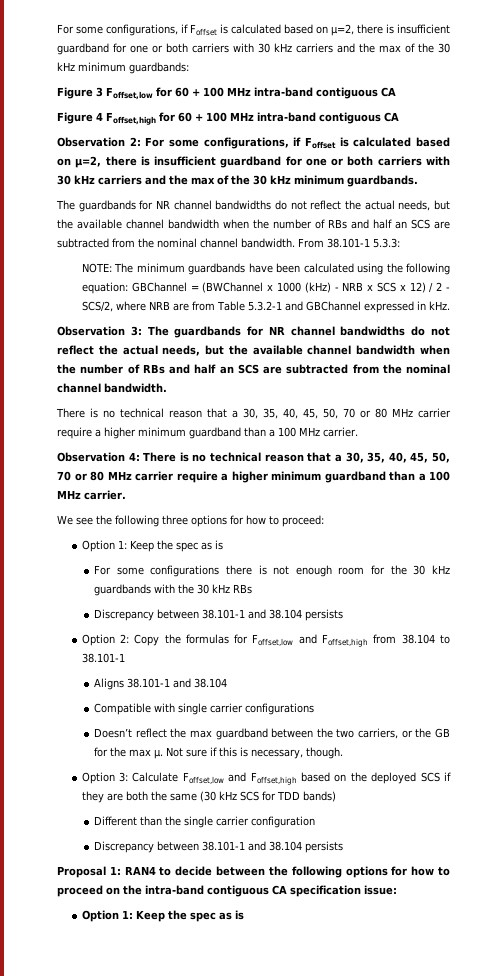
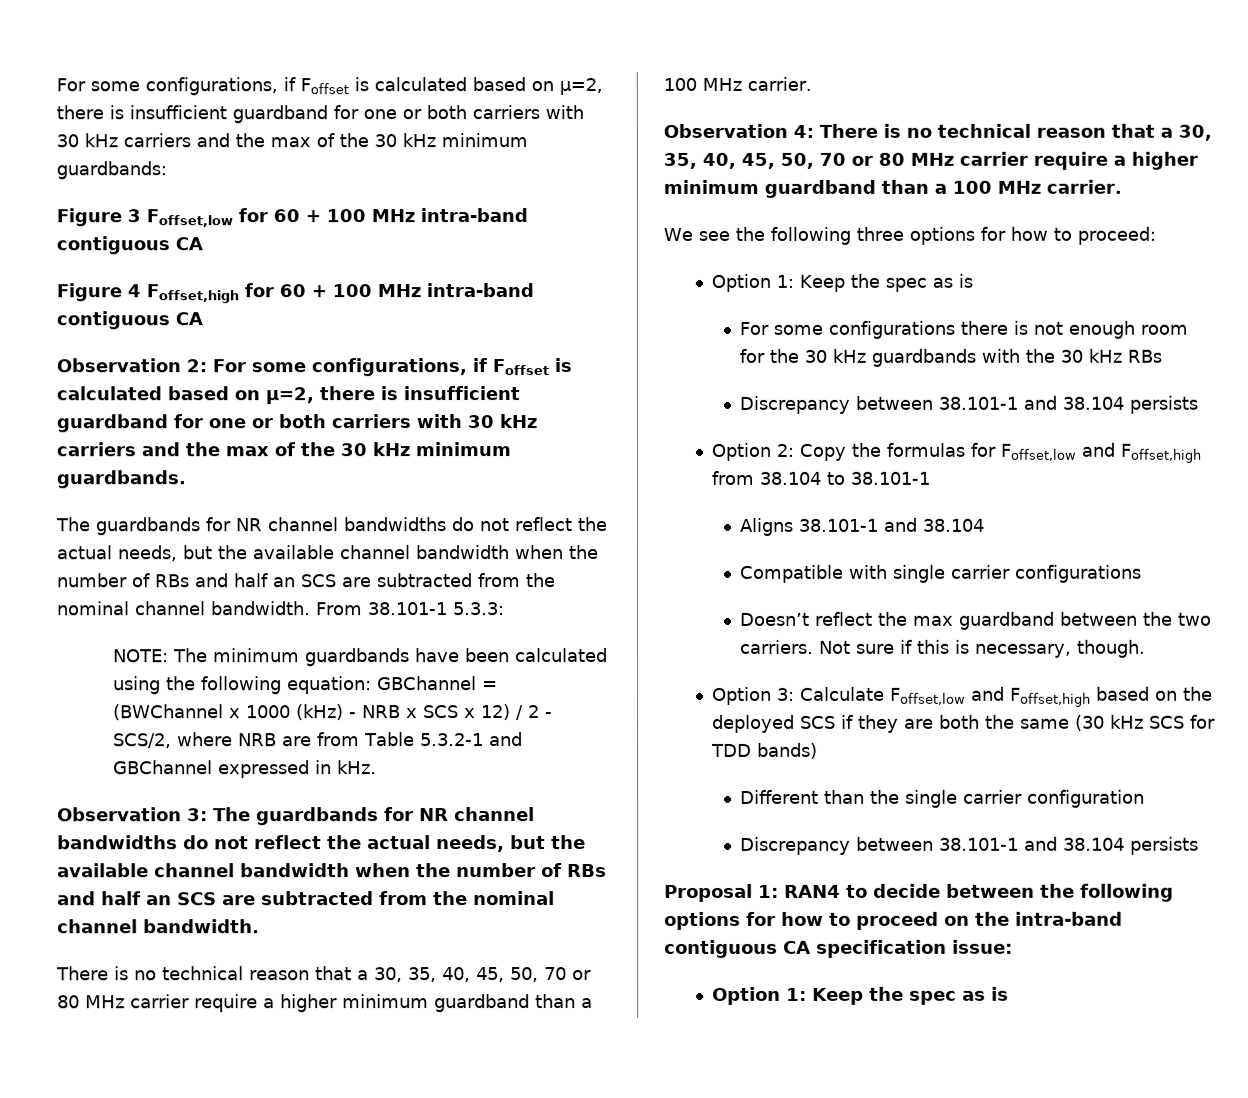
- Doesn’t reflect the max guardband between the two carriers, or the GB for the max µ.
+ Doesn’t reflect the max guardband between the two carriers.

